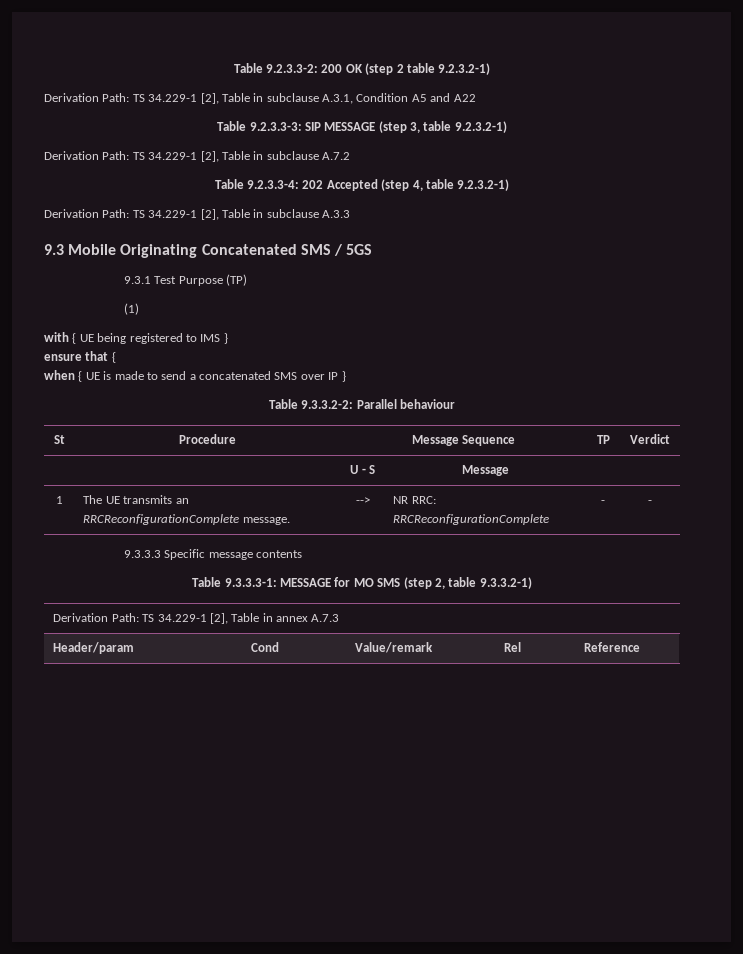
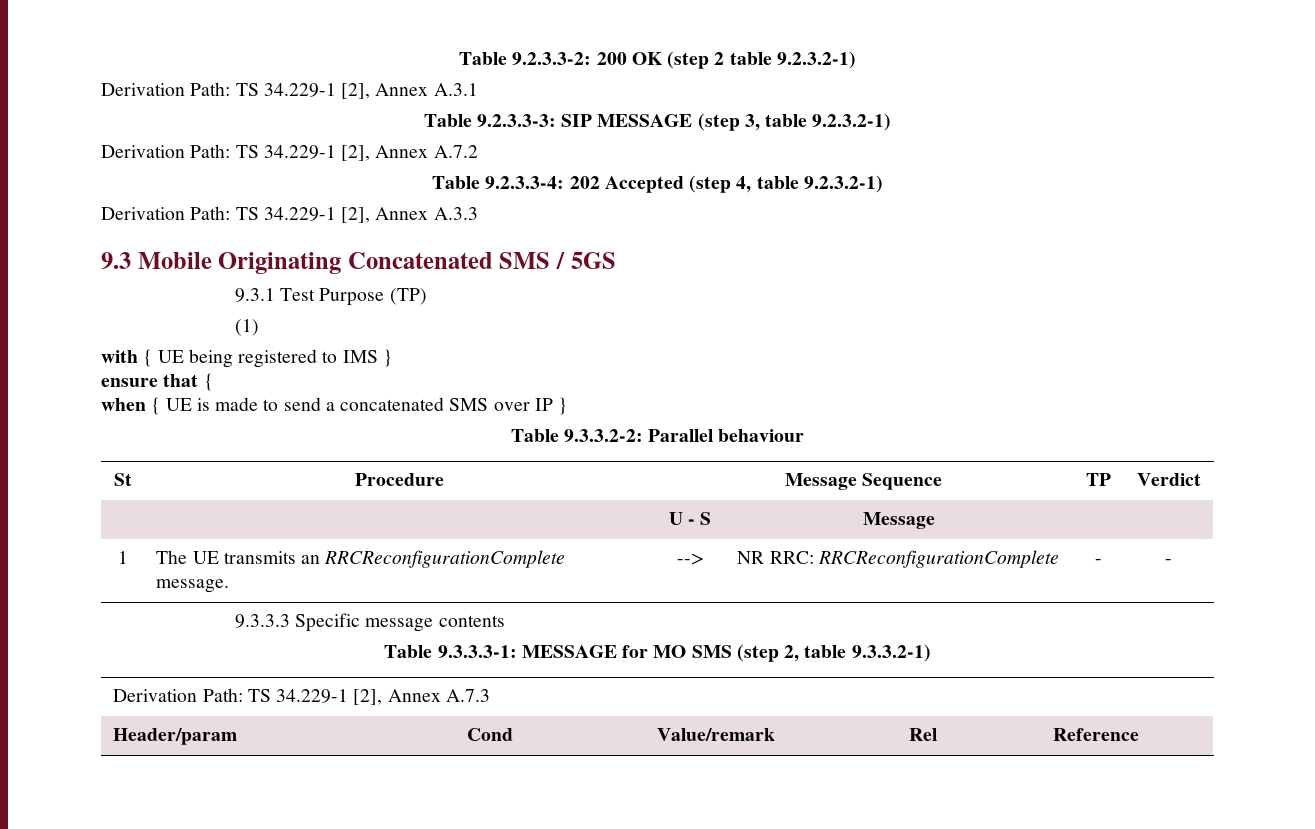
- Derivation Path: TS 34.229-1 [2], Table in subclause A.3.1, Condition A5 and A22
+ Derivation Path: TS 34.229-1 [2], Annex A.3.1
- Derivation Path: TS 34.229-1 [2], Table in subclause A.7.2
+ Derivation Path: TS 34.229-1 [2], Annex A.7.2
- Derivation Path: TS 34.229-1 [2], Table in subclause A.3.3
+ Derivation Path: TS 34.229-1 [2], Annex A.3.3
- Derivation Path: TS 34.229-1 [2], Table in annex A.7.3
+ Derivation Path: TS 34.229-1 [2], Annex A.7.3

